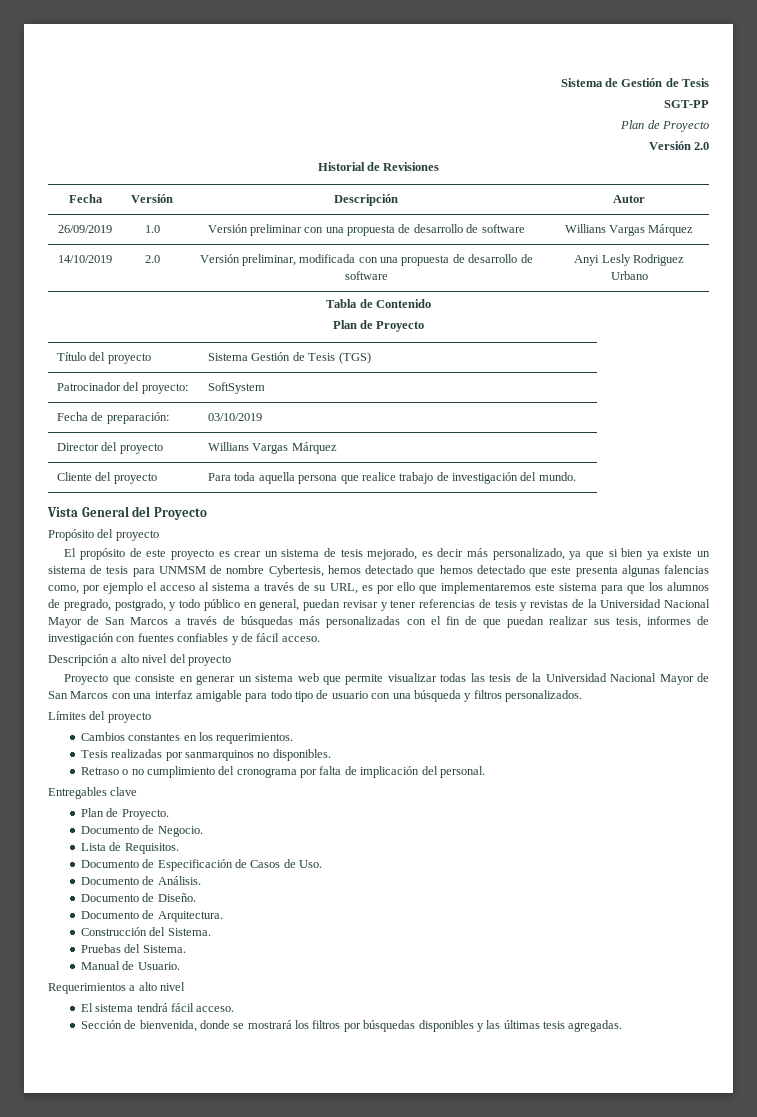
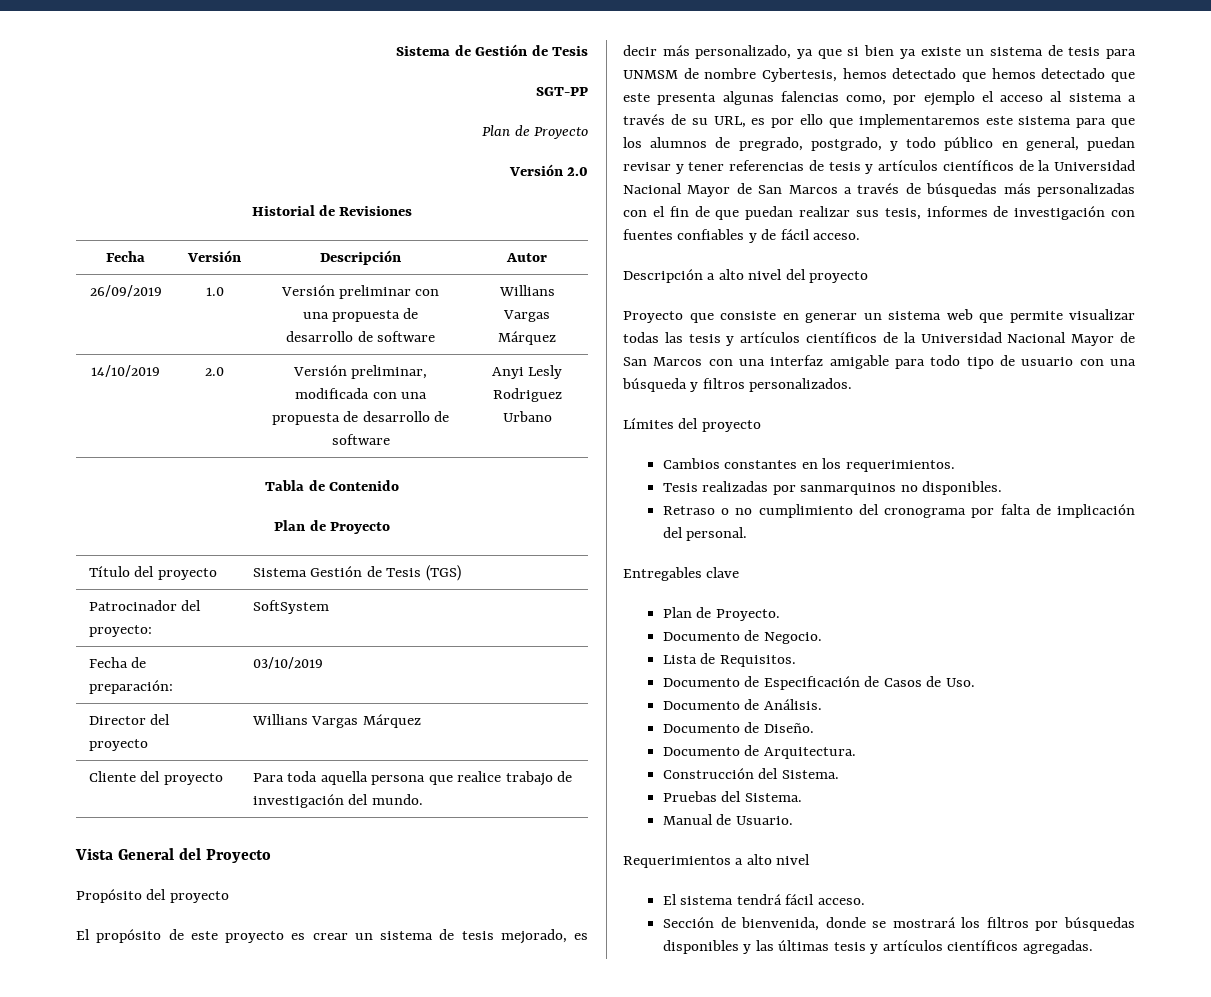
- El propósito de este proyecto es crear un sistema de tesis mejorado, es decir más personalizado, ya que si bien ya existe un sistema de tesis para UNMSM de nombre Cybertesis, hemos detectado que hemos detectado que este presenta algunas falencias como, por ejemplo el acceso al sistema a través de su URL, es por ello que implementaremos este sistema para que los alumnos de pregrado, postgrado, y todo público en general, puedan revisar y tener referencias de tesis y revistas de la Universidad Nacional Mayor de San Marcos a través de búsquedas más personalizadas con el fin de que puedan realizar sus tesis, informes de investigación con fuentes confiables y de fácil acceso.
+ El propósito de este proyecto es crear un sistema de tesis mejorado, es decir más personalizado, ya que si bien ya existe un sistema de tesis para UNMSM de nombre Cybertesis, hemos detectado que hemos detectado que este presenta algunas falencias como, por ejemplo el acceso al sistema a través de su URL, es por ello que implementaremos este sistema para que los alumnos de pregrado, postgrado, y todo público en general, puedan revisar y tener referencias de tesis y artículos científicos de la Universidad Nacional Mayor de San Marcos a través de búsquedas más personalizadas con el fin de que puedan realizar sus tesis, informes de investigación con fuentes confiables y de fácil acceso.
- Proyecto que consiste en generar un sistema web que permite visualizar todas las tesis de la Universidad Nacional Mayor de San Marcos con una interfaz amigable para todo tipo de usuario con una búsqueda y filtros personalizados.
+ Proyecto que consiste en generar un sistema web que permite visualizar todas las tesis y artículos científicos de la Universidad Nacional Mayor de San Marcos con una interfaz amigable para todo tipo de usuario con una búsqueda y filtros personalizados.
- Sección de bienvenida, donde se mostrará los filtros por búsquedas disponibles y las últimas tesis agregadas.
+ Sección de bienvenida, donde se mostrará los filtros por búsquedas disponibles y las últimas tesis y artículos científicos agregadas.

